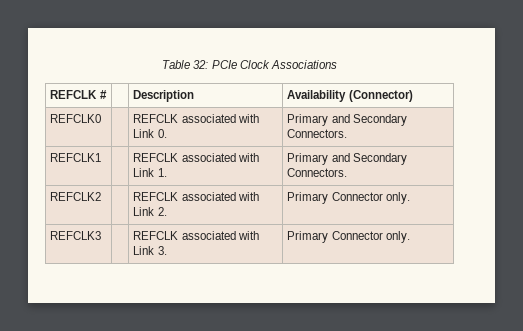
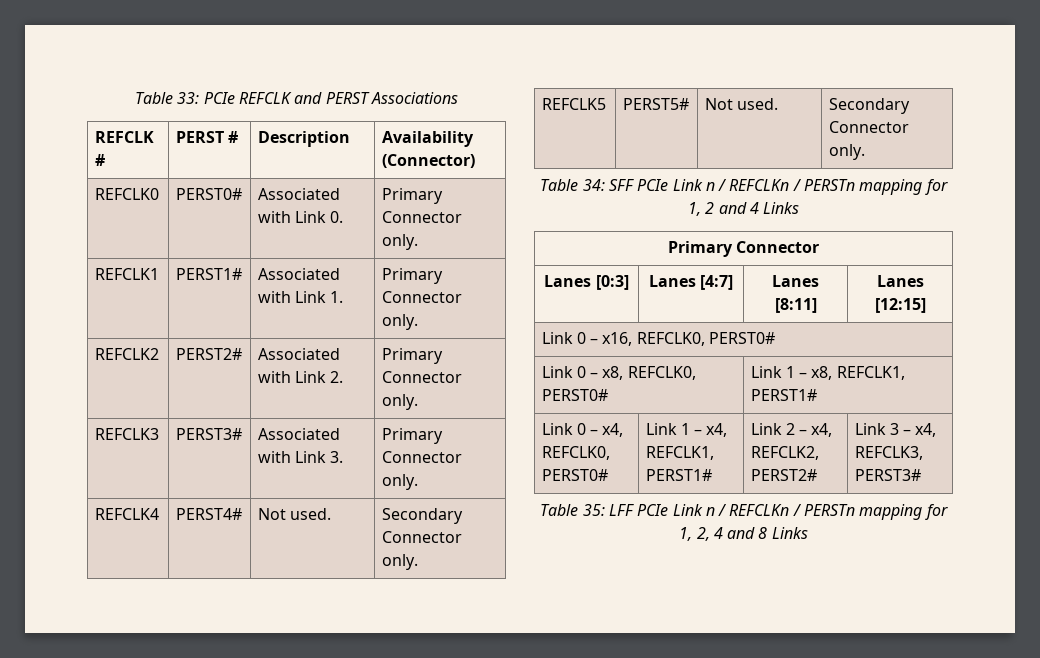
- Table 32: PCIe Clock Associations
+ Table 33: PCIe REFCLK and PERST Associations
- REFCLK # | | Description | Availability (Connector)
+ REFCLK # | PERST # | Description | Availability (Connector)
- REFCLK0 | | REFCLK associated with Link 0. | Primary and Secondary Connectors.
+ REFCLK0 | PERST0# | Associated with Link 0. | Primary Connector only.
- REFCLK1 | | REFCLK associated with Link 1. | Primary and Secondary Connectors.
+ REFCLK1 | PERST1# | Associated with Link 1. | Primary Connector only.
- REFCLK2 | | REFCLK associated with Link 2. | Primary Connector only.
+ REFCLK2 | PERST2# | Associated with Link 2. | Primary Connector only.
- REFCLK3 | | REFCLK associated with Link 3. | Primary Connector only.
+ REFCLK3 | PERST3# | Associated with Link 3. | Primary Connector only.
+ REFCLK4 | PERST4# | Not used. | Secondary Connector only.
+ REFCLK5 | PERST5# | Not used. | Secondary Connector only.
+ Table 34: SFF PCIe Link n / REFCLKn / PERSTn mapping for 1, 2 and 4 Links
+ Primary Connector
+ Lanes [0:3] | Lanes [4:7] | Lanes [8:11] | Lanes [12:15]
+ Link 0 – x16, REFCLK0, PERST0#
+ Link 0 – x8, REFCLK0, PERST0# | Link 1 – x8, REFCLK1, PERST1#
+ Link 0 – x4, REFCLK0, PERST0# | Link 1 – x4, REFCLK1, PERST1# | Link 2 – x4, REFCLK2, PERST2# | Link 3 – x4, REFCLK3, PERST3#
+ Table 35: LFF PCIe Link n / REFCLKn / PERSTn mapping for 1, 2, 4 and 8 Links

